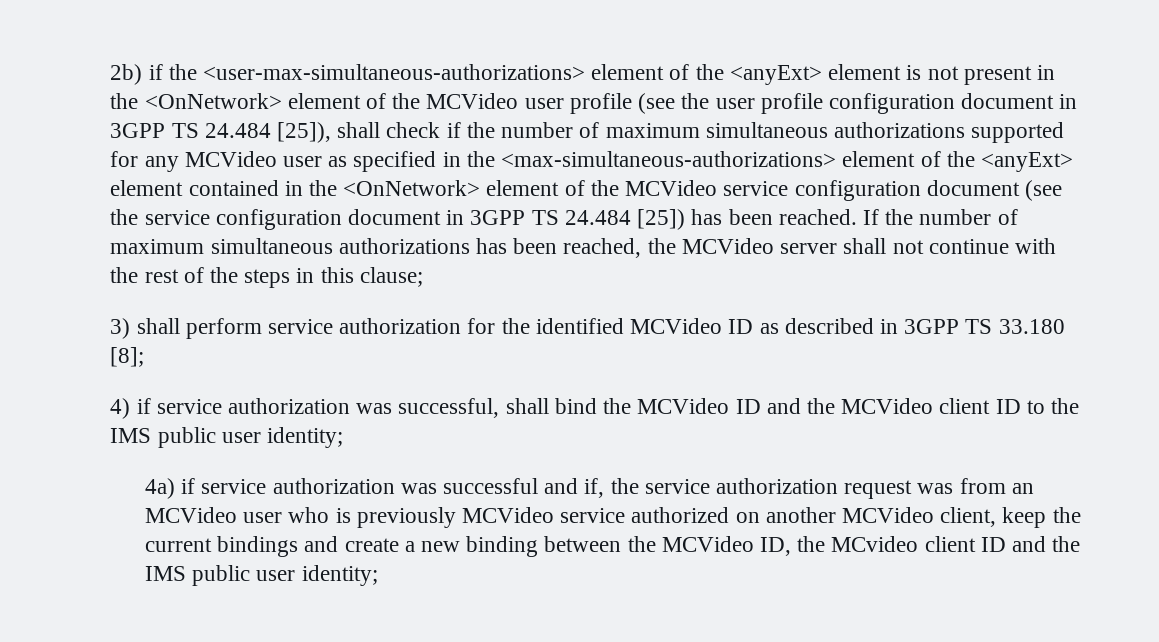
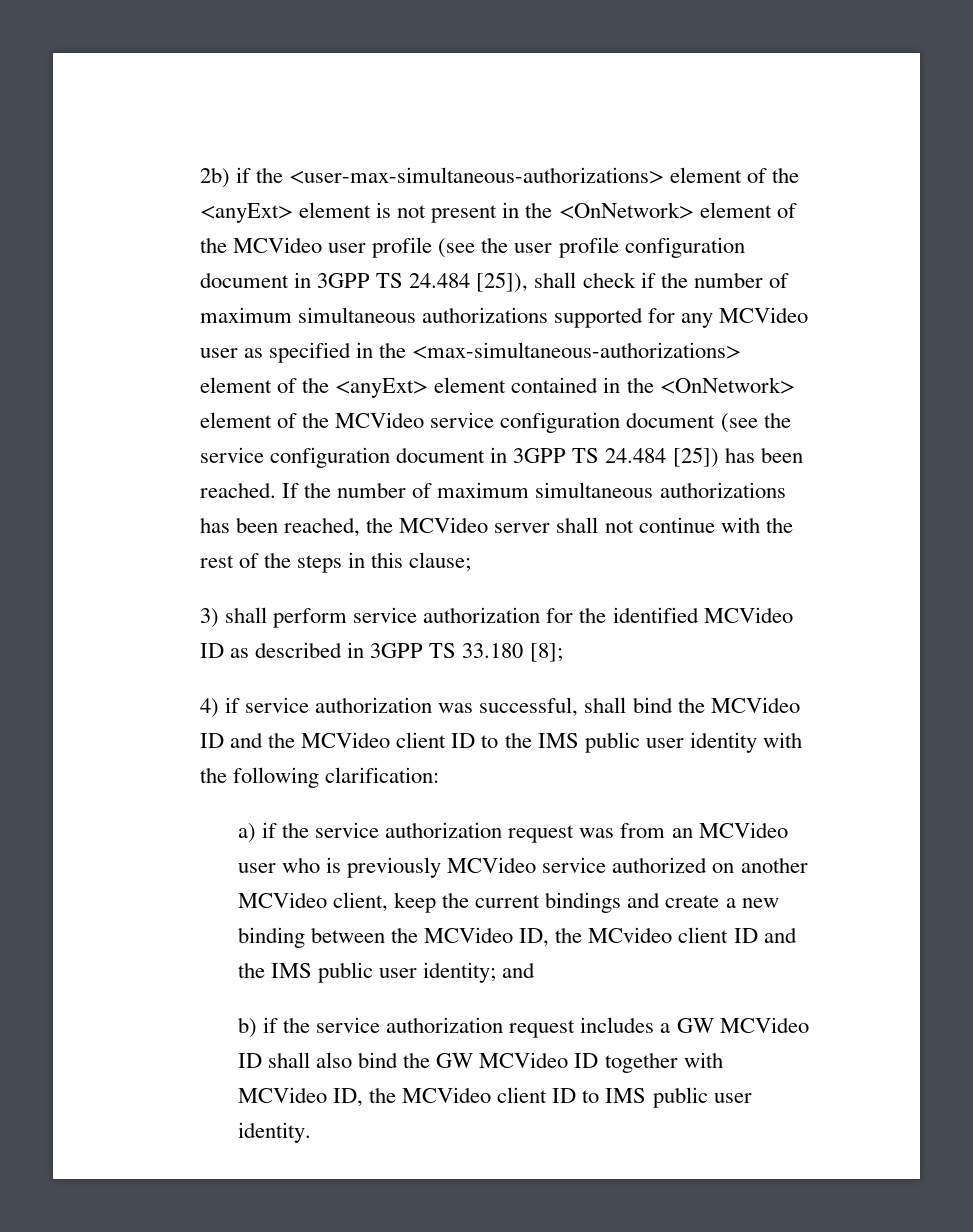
- 4) if service authorization was successful, shall bind the MCVideo ID and the MCVideo client ID to the IMS public user identity;
- 4a) if service authorization was successful and if, the service authorization request was from an MCVideo user who is previously MCVideo service authorized on another MCVideo client, keep the current bindings and create a new binding between the MCVideo ID, the MCvideo client ID and the IMS public user identity;
+ 4) if service authorization was successful, shall bind the MCVideo ID and the MCVideo client ID to the IMS public user identity with the following clarification:
+ a) if the service authorization request was from an MCVideo user who is previously MCVideo service authorized on another MCVideo client, keep the current bindings and create a new binding between the MCVideo ID, the MCvideo client ID and the IMS public user identity; and
+ b) if the service authorization request includes a GW MCVideo ID shall also bind the GW MCVideo ID together with MCVideo ID, the MCVideo client ID to IMS public user identity.

